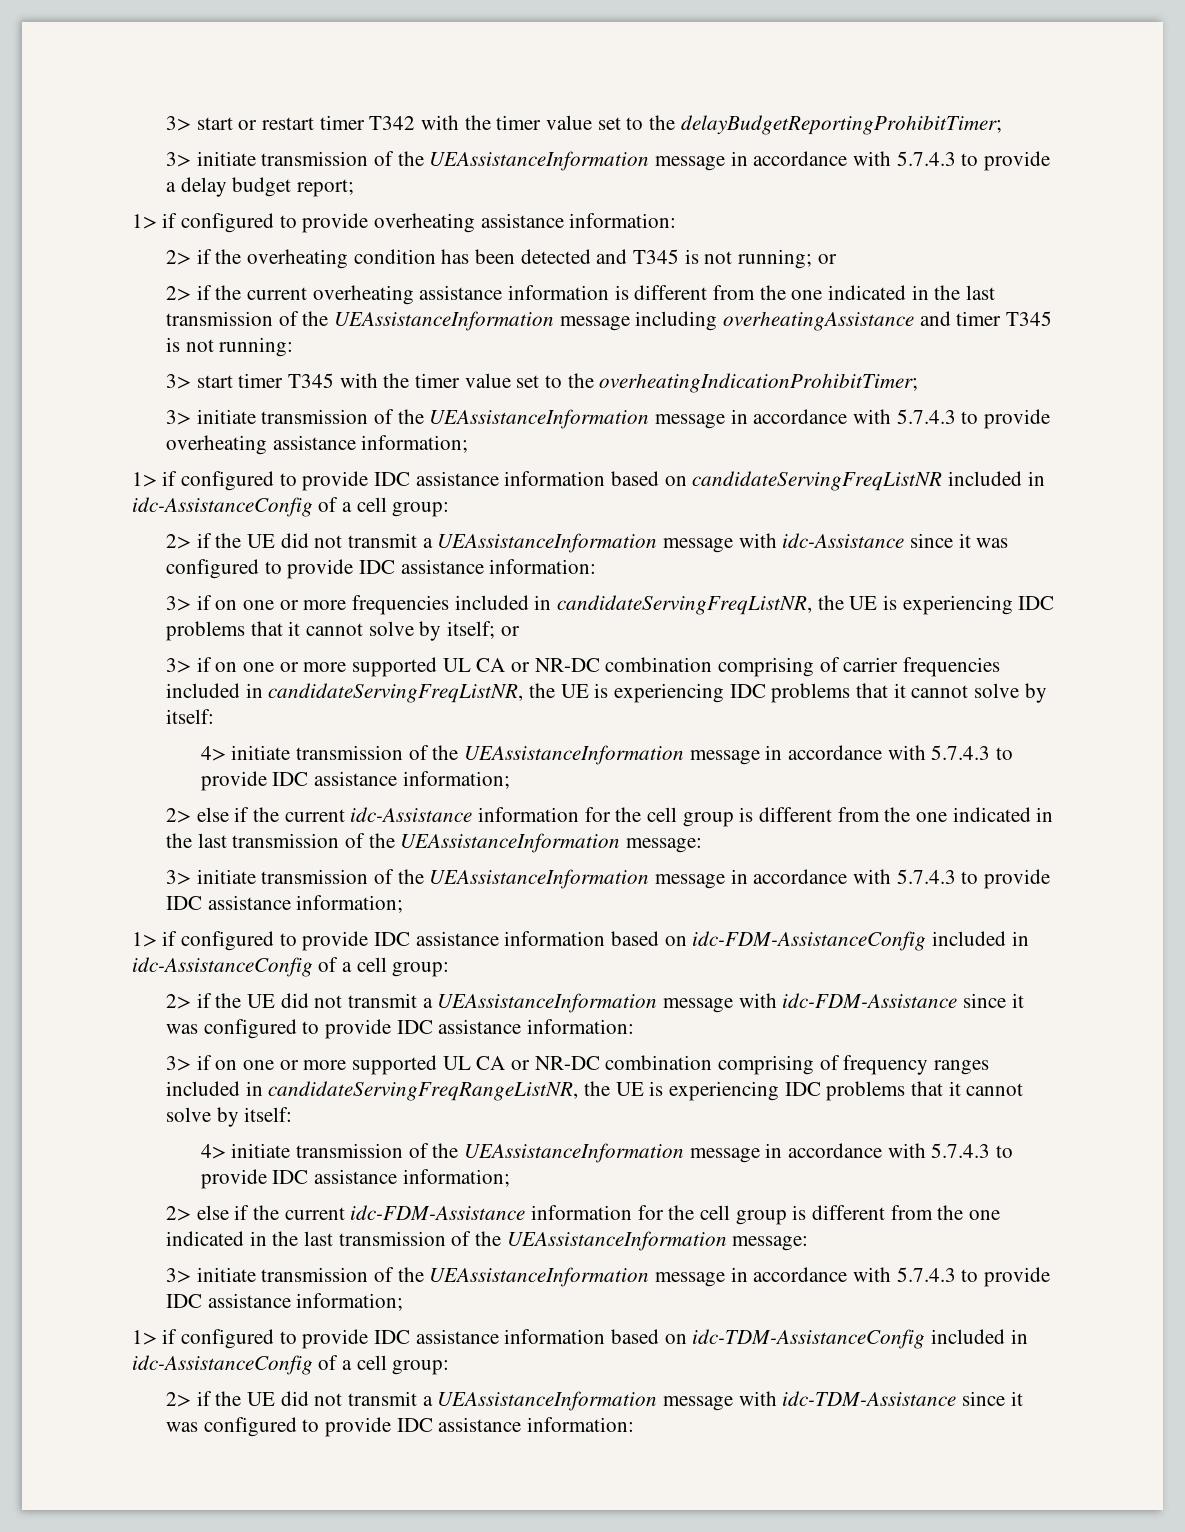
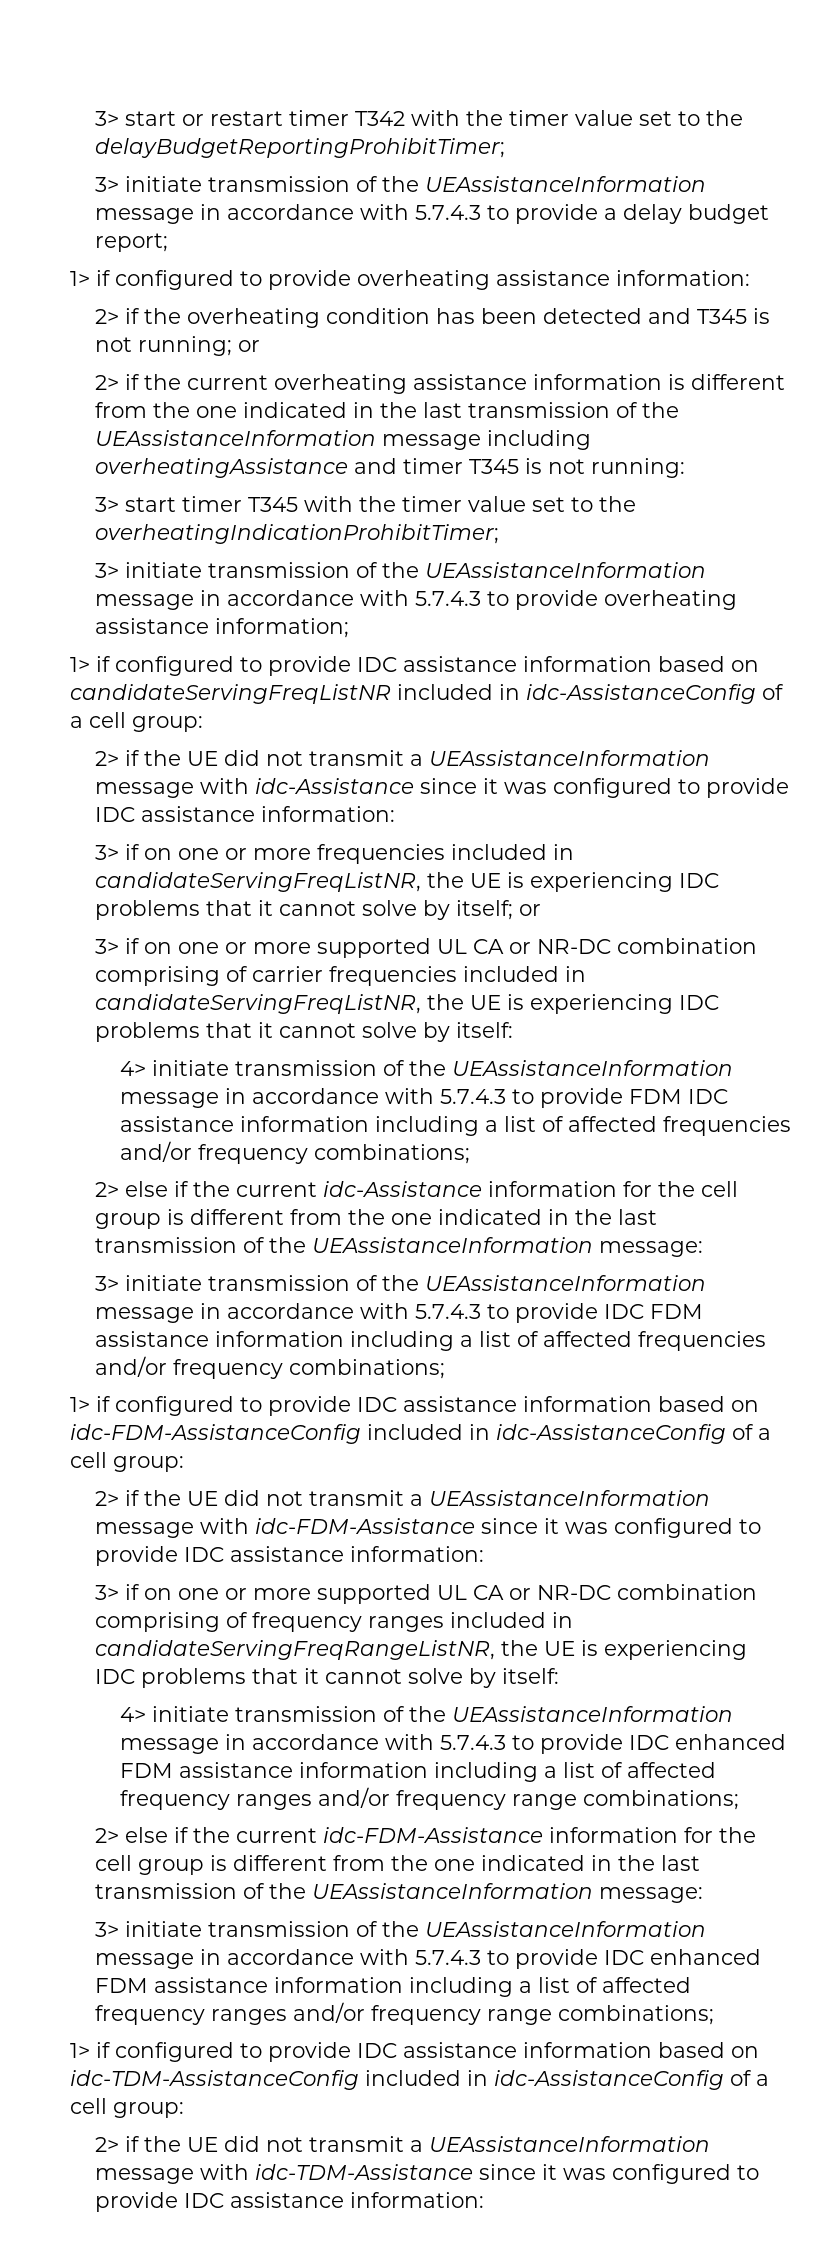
  3> if on one or more supported UL CA or NR-DC combination comprising of carrier frequencies included in candidateServingFreqListNR, the UE is experiencing IDC problems that it cannot solve by itself:
- 4> initiate transmission of the UEAssistanceInformation message in accordance with 5.7.4.3 to provide IDC assistance information;
+ 4> initiate transmission of the UEAssistanceInformation message in accordance with 5.7.4.3 to provide FDM IDC assistance information including a list of affected frequencies and/or frequency combinations;
  2> else if the current idc-Assistance information for the cell group is different from the one indicated in the last transmission of the UEAssistanceInformation message:
- 3> initiate transmission of the UEAssistanceInformation message in accordance with 5.7.4.3 to provide IDC assistance information;
+ 3> initiate transmission of the UEAssistanceInformation message in accordance with 5.7.4.3 to provide IDC FDM assistance information including a list of affected frequencies and/or frequency combinations;
  3> if on one or more supported UL CA or NR-DC combination comprising of frequency ranges included in candidateServingFreqRangeListNR, the UE is experiencing IDC problems that it cannot solve by itself:
- 4> initiate transmission of the UEAssistanceInformation message in accordance with 5.7.4.3 to provide IDC assistance information;
+ 4> initiate transmission of the UEAssistanceInformation message in accordance with 5.7.4.3 to provide IDC enhanced FDM assistance information including a list of affected frequency ranges and/or frequency range combinations;
  2> else if the current idc-FDM-Assistance information for the cell group is different from the one indicated in the last transmission of the UEAssistanceInformation message:
- 3> initiate transmission of the UEAssistanceInformation message in accordance with 5.7.4.3 to provide IDC assistance information;
+ 3> initiate transmission of the UEAssistanceInformation message in accordance with 5.7.4.3 to provide IDC enhanced FDM assistance information including a list of affected frequency ranges and/or frequency range combinations;

